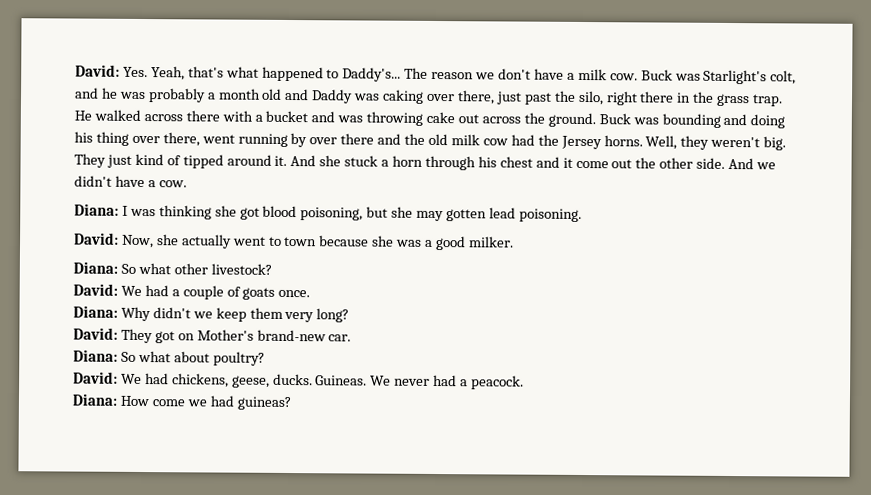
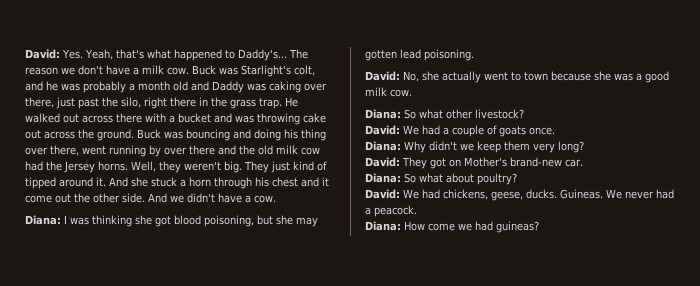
- He walked across there with a bucket and was throwing cake out across the ground.
+ He walked out across there with a bucket and was throwing cake out across the ground.
- Buck was bounding and doing his thing over there, went running by over there and the old milk cow had the Jersey horns.
+ Buck was bouncing and doing his thing over there, went running by over there and the old milk cow had the Jersey horns.
- David: Now, she actually went to town because she was a good milker.
+ David: No, she actually went to town because she was a good milk cow.

